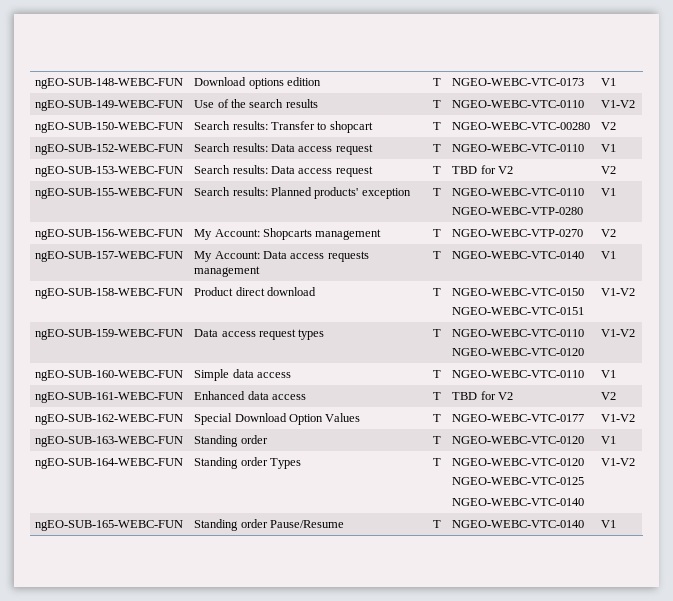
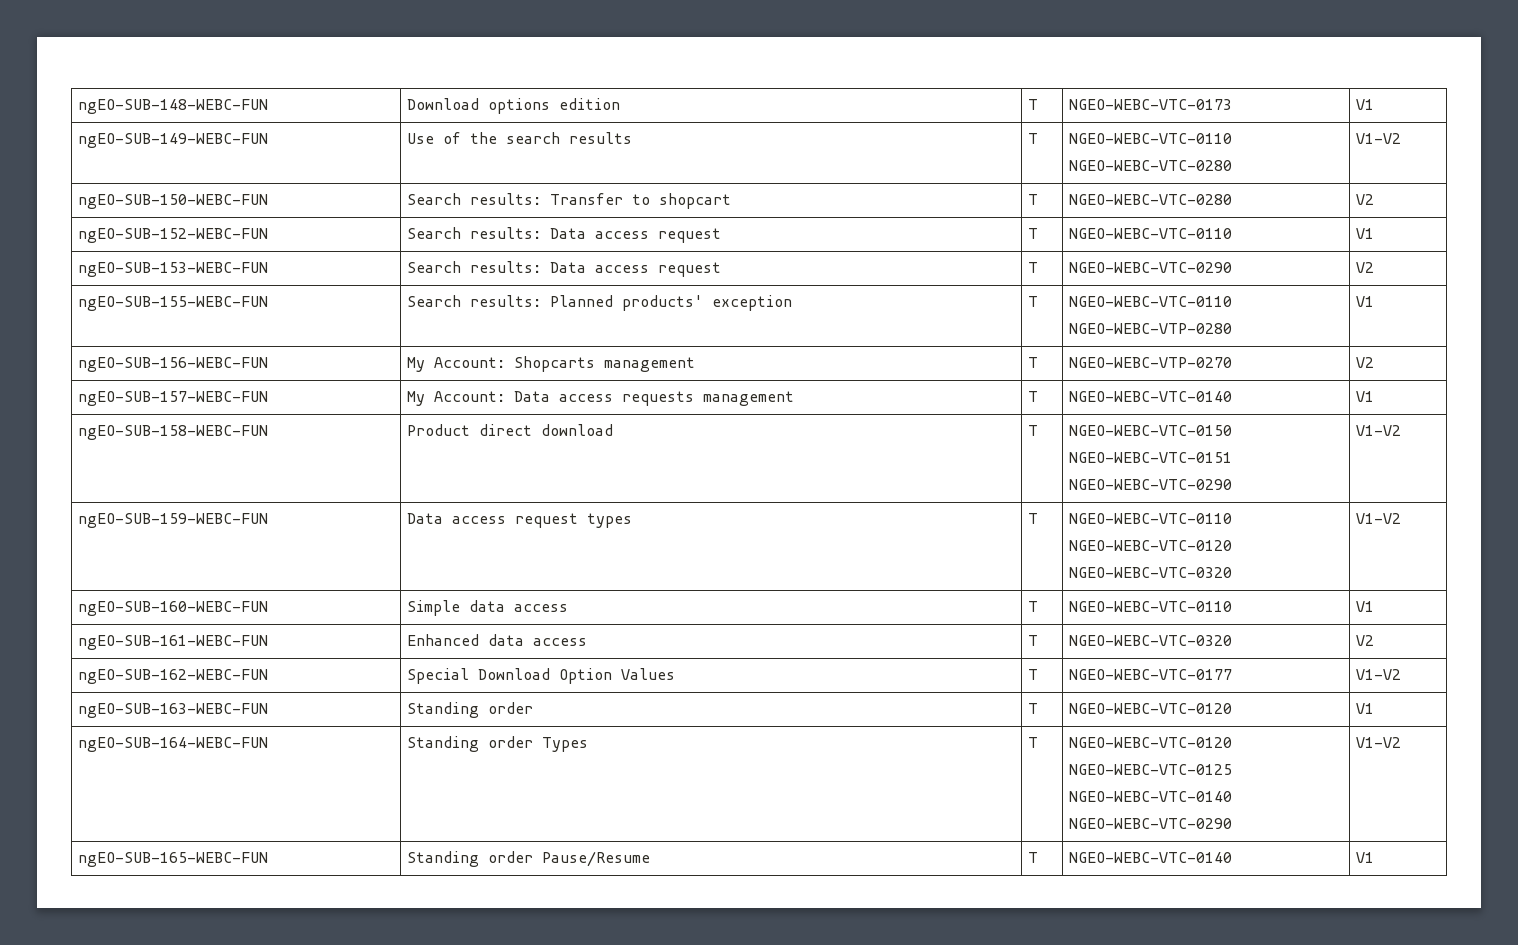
- ngEO-SUB-149-WEBC-FUN | Use of the search results | T | NGEO-WEBC-VTC-0110 | V1-V2
+ ngEO-SUB-149-WEBC-FUN | Use of the search results | T | NGEO-WEBC-VTC-0110
+ NGEO-WEBC-VTC-0280 | V1-V2
- ngEO-SUB-150-WEBC-FUN | Search results: Transfer to shopcart | T | NGEO-WEBC-VTC-00280 | V2
+ ngEO-SUB-150-WEBC-FUN | Search results: Transfer to shopcart | T | NGEO-WEBC-VTC-0280 | V2
- ngEO-SUB-153-WEBC-FUN | Search results: Data access request | T | TBD for V2 | V2
+ ngEO-SUB-153-WEBC-FUN | Search results: Data access request | T | NGEO-WEBC-VTC-0290 | V2
  ngEO-SUB-158-WEBC-FUN | Product direct download | T | NGEO-WEBC-VTC-0150
- NGEO-WEBC-VTC-0151 | V1-V2
+ NGEO-WEBC-VTC-0151
+ NGEO-WEBC-VTC-0290 | V1-V2
  ngEO-SUB-159-WEBC-FUN | Data access request types | T | NGEO-WEBC-VTC-0110
- NGEO-WEBC-VTC-0120 | V1-V2
+ NGEO-WEBC-VTC-0120
+ NGEO-WEBC-VTC-0320 | V1-V2
- ngEO-SUB-161-WEBC-FUN | Enhanced data access | T | TBD for V2 | V2
+ ngEO-SUB-161-WEBC-FUN | Enhanced data access | T | NGEO-WEBC-VTC-0320 | V2
  ngEO-SUB-164-WEBC-FUN | Standing order Types | T | NGEO-WEBC-VTC-0120
  NGEO-WEBC-VTC-0125
- NGEO-WEBC-VTC-0140 | V1-V2
+ NGEO-WEBC-VTC-0140
+ NGEO-WEBC-VTC-0290 | V1-V2

